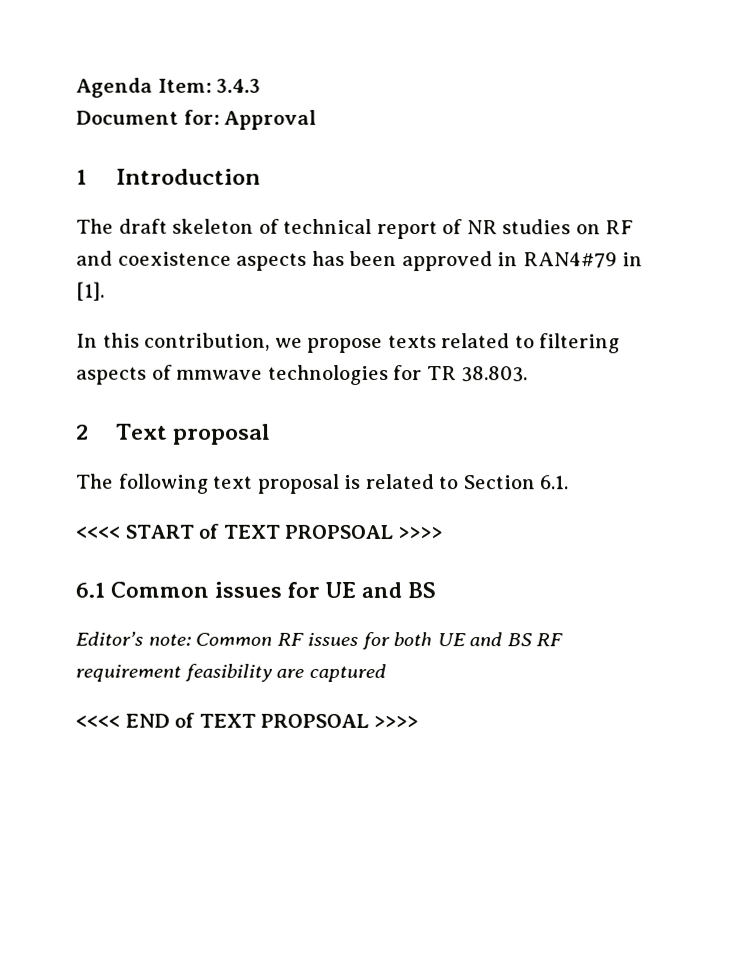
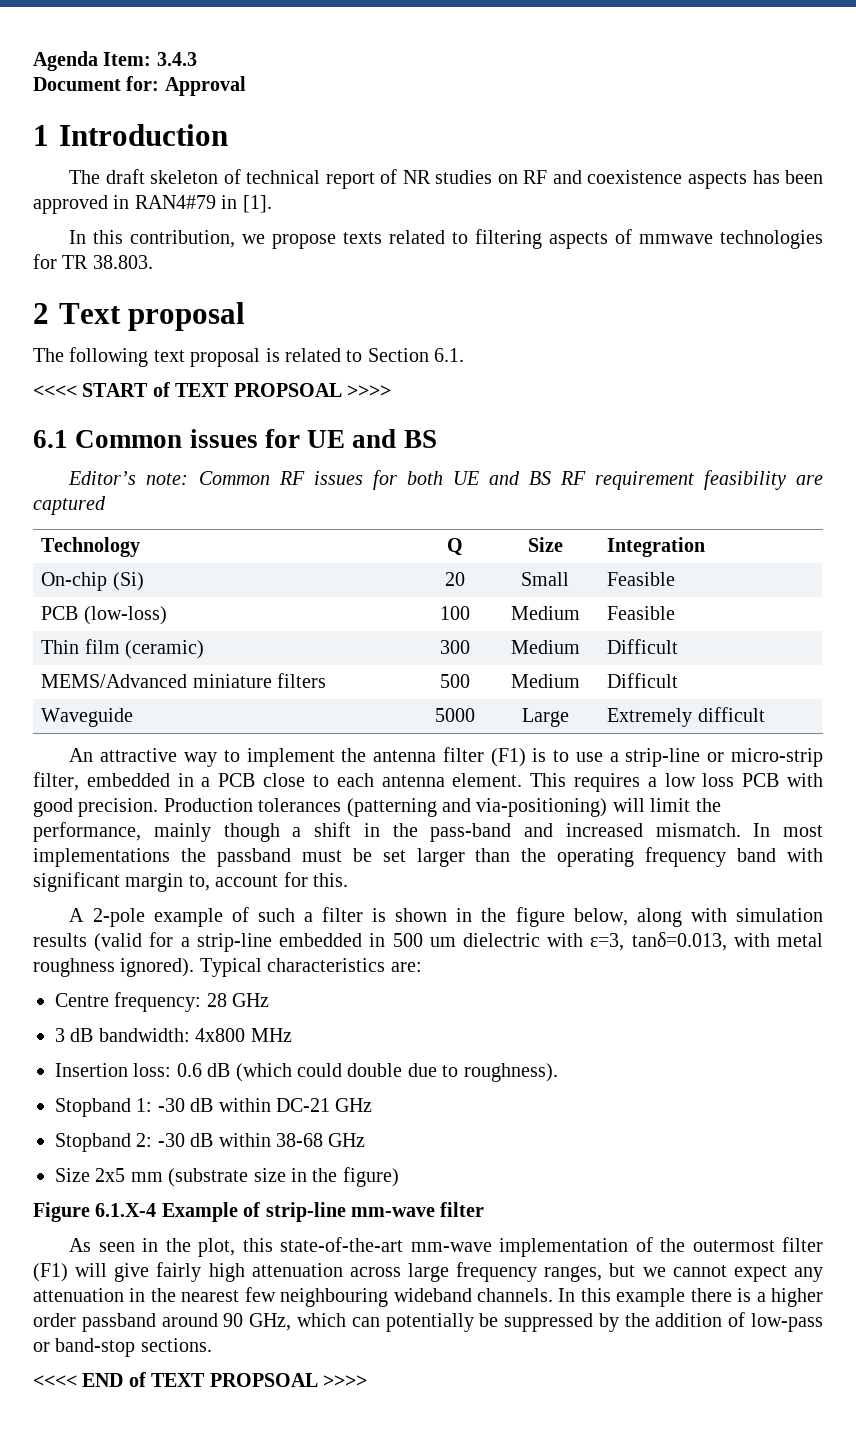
+ Technology | Q | Size | Integration
+ On-chip (Si) | 20 | Small | Feasible
+ PCB (low-loss) | 100 | Medium | Feasible
+ Thin film (ceramic) | 300 | Medium | Difficult
+ MEMS/Advanced miniature filters | 500 | Medium | Difficult
+ Waveguide | 5000 | Large | Extremely difficult
+ An attractive way to implement the antenna filter (F1) is to use a strip-line or micro-strip filter, embedded in a PCB close to each antenna element. This requires a low loss PCB with good precision. Production tolerances (patterning and via-positioning) will limit the performance, mainly though a shift in the pass-band and increased mismatch. In most implementations the passband must be set larger than the operating frequency band with significant margin to, account for this.
+ A 2-pole example of such a filter is shown in the figure below, along with simulation results (valid for a strip-line embedded in 500 um dielectric with ε=3, tanδ=0.013, with metal roughness ignored). Typical characteristics are:
+ Centre frequency: 28 GHz
+ 3 dB bandwidth: 4x800 MHz
+ Insertion loss: 0.6 dB (which could double due to roughness).
+ Stopband 1: -30 dB within DC-21 GHz
+ Stopband 2: -30 dB within 38-68 GHz
+ Size 2x5 mm (substrate size in the figure)
+ Figure 6.1.X-4 Example of strip-line mm-wave filter
+ As seen in the plot, this state-of-the-art mm-wave implementation of the outermost filter (F1) will give fairly high attenuation across large frequency ranges, but we cannot expect any attenuation in the nearest few neighbouring wideband channels. In this example there is a higher order passband around 90 GHz, which can potentially be suppressed by the addition of low-pass or band-stop sections.

